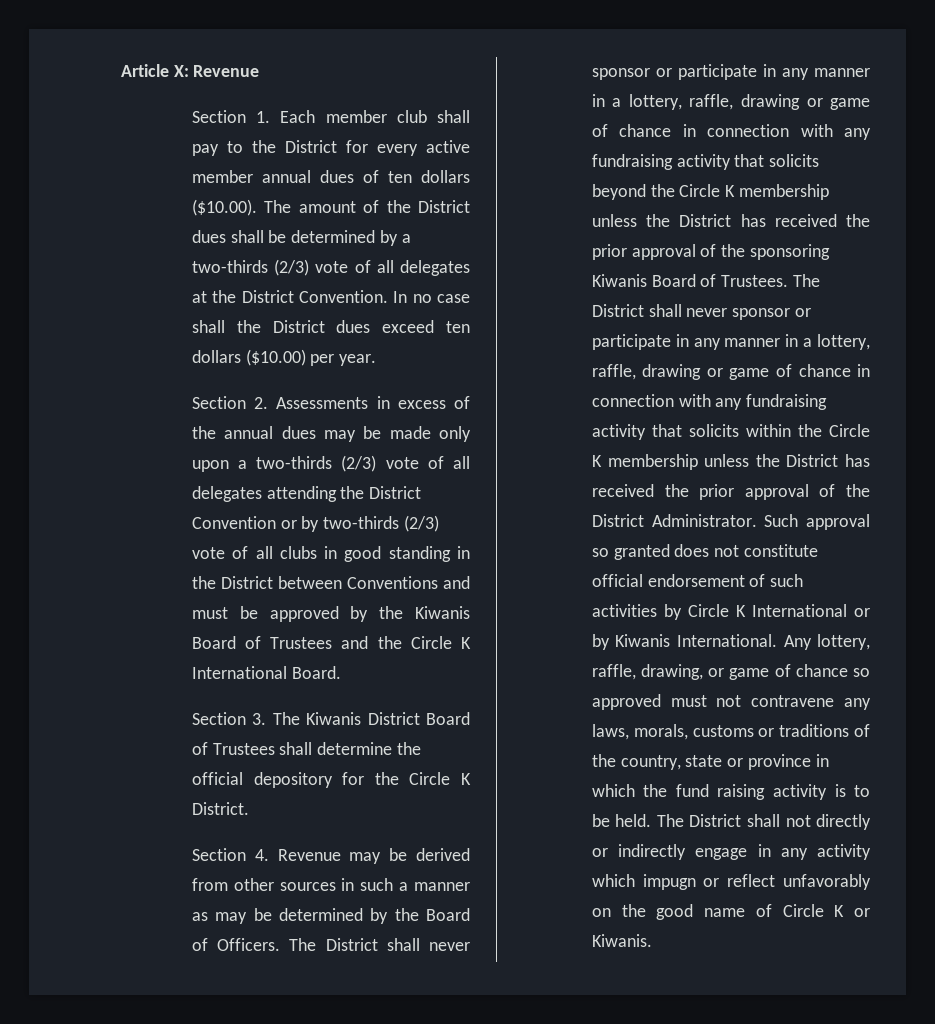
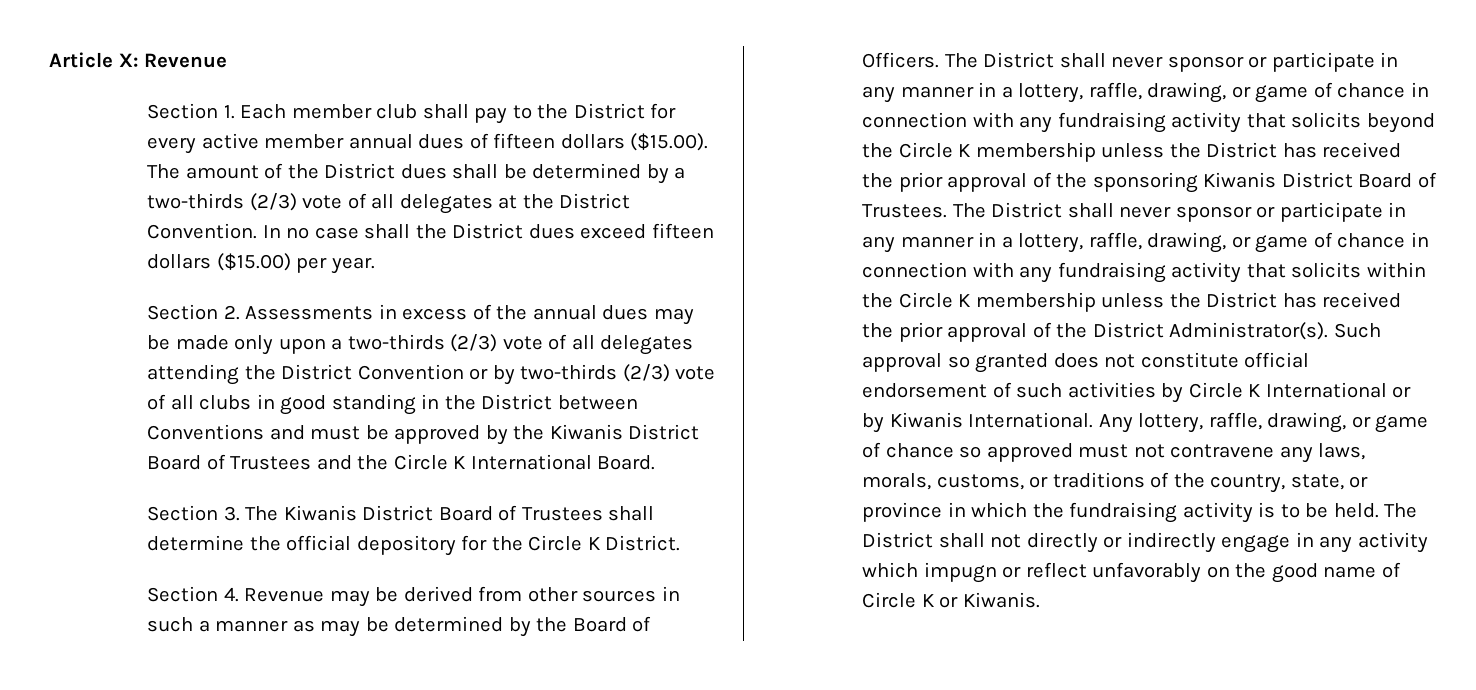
- Section 1. Each member club shall pay to the District for every active member annual dues of ten dollars ($10.00). The amount of the District dues shall be determined by a two-thirds (2/3) vote of all delegates at the District Convention.
+ Section 1. Each member club shall pay to the District for every active member annual dues of fifteen dollars ($15.00). The amount of the District dues shall be determined by a two-thirds (2/3) vote of all delegates at the District Convention.
- In no case shall the District dues exceed ten dollars ($10.00) per year.
+ In no case shall the District dues exceed fifteen dollars ($15.00) per year.
- Section 2. Assessments in excess of the annual dues may be made only upon a two-thirds (2/3) vote of all delegates attending the District Convention or by two-thirds (2/3) vote of all clubs in good standing in the District between Conventions and must be approved by the Kiwanis Board of Trustees and the Circle K International Board.
+ Section 2. Assessments in excess of the annual dues may be made only upon a two-thirds (2/3) vote of all delegates attending the District Convention or by two-thirds (2/3) vote of all clubs in good standing in the District between Conventions and must be approved by the Kiwanis District Board of Trustees and the Circle K International Board.
- The District shall never sponsor or participate in any manner in a lottery, raffle, drawing or game of chance in connection with any fundraising activity that solicits beyond the Circle K membership unless the District has received the prior approval of the sponsoring Kiwanis Board of Trustees.
+ The District shall never sponsor or participate in any manner in a lottery, raffle, drawing, or game of chance in connection with any fundraising activity that solicits beyond the Circle K membership unless the District has received the prior approval of the sponsoring Kiwanis District Board of Trustees.
- The District shall never sponsor or participate in any manner in a lottery, raffle, drawing or game of chance in connection with any fundraising activity that solicits within the Circle K membership unless the District has received the prior approval of the District Administrator.
+ The District shall never sponsor or participate in any manner in a lottery, raffle, drawing, or game of chance in connection with any fundraising activity that solicits within the Circle K membership unless the District has received the prior approval of the District Administrator(s).
- Any lottery, raffle, drawing, or game of chance so approved must not contravene any laws, morals, customs or traditions of the country, state or province in which the fund raising activity is to be held.
+ Any lottery, raffle, drawing, or game of chance so approved must not contravene any laws, morals, customs, or traditions of the country, state, or province in which the fundraising activity is to be held.

